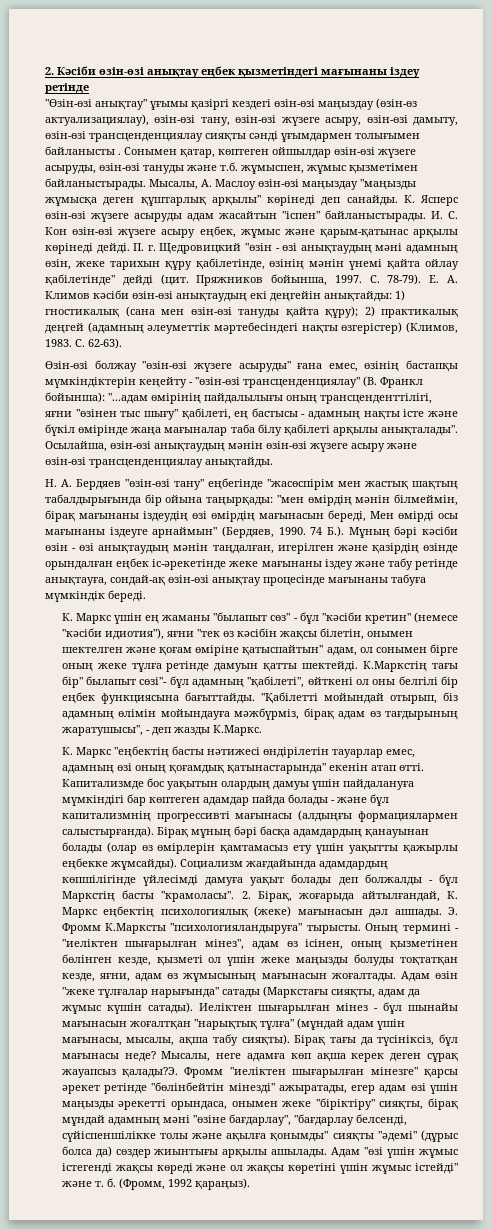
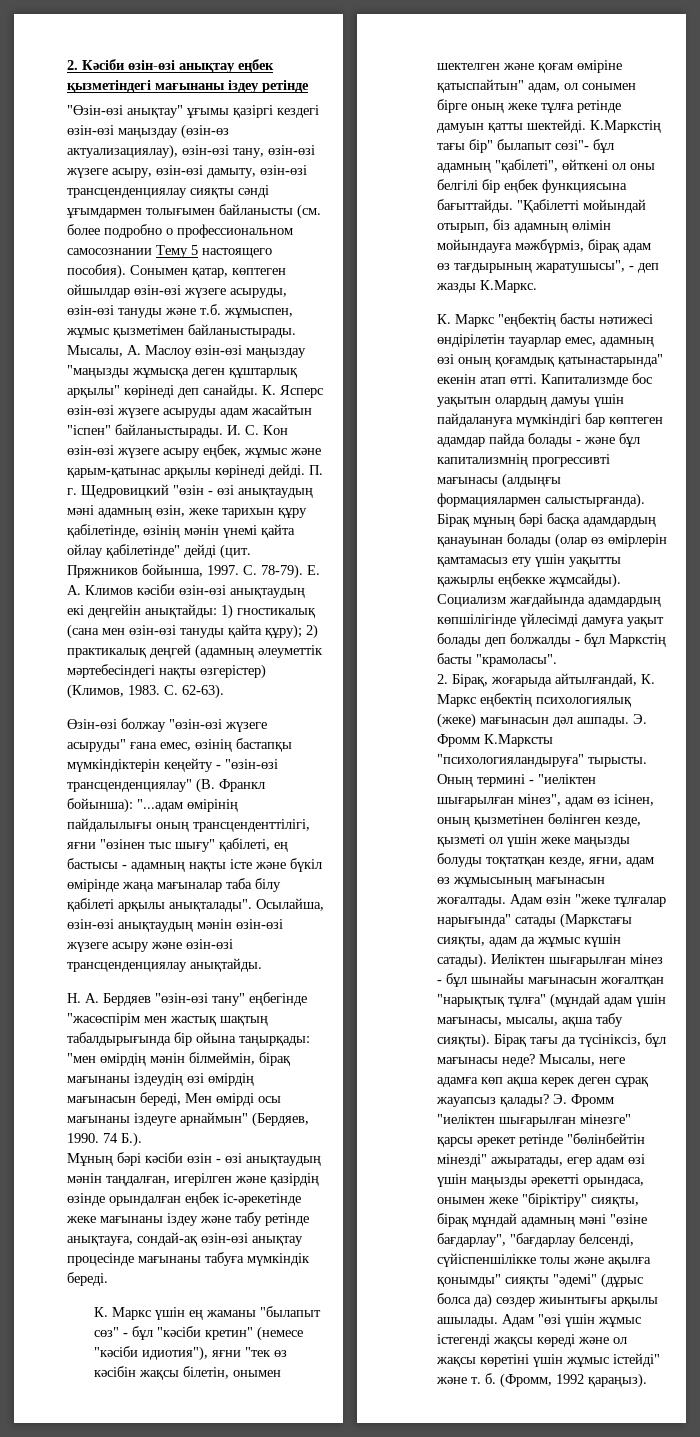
- "Өзін-өзі анықтау" ұғымы қазіргі кездегі өзін-өзі маңыздау (өзін-өз актуализациялау), өзін-өзі тану, өзін-өзі жүзеге асыру, өзін-өзі дамыту, өзін-өзі трансценденциялау сияқты сәнді ұғымдармен толығымен байланысты .
+ "Өзін-өзі анықтау" ұғымы қазіргі кездегі өзін-өзі маңыздау (өзін-өз актуализациялау), өзін-өзі тану, өзін-өзі жүзеге асыру, өзін-өзі дамыту, өзін-өзі трансценденциялау сияқты сәнді ұғымдармен толығымен байланысты (см. более подробно о профессиональном самосознании Тему 5 настоящего пособия).
- 74 Б.). Мұның бәрі кәсіби өзін - өзі анықтаудың мәнін таңдалған, игерілген және қазірдің өзінде орындалған еңбек іс-әрекетінде жеке мағынаны іздеу және табу ретінде анықтауға, сондай-ақ өзін-өзі анықтау процесінде мағынаны табуға мүмкіндік береді.
+ 74 Б.).
+ Мұның бәрі кәсіби өзін - өзі анықтаудың мәнін таңдалған, игерілген және қазірдің өзінде орындалған еңбек іс-әрекетінде жеке мағынаны іздеу және табу ретінде анықтауға, сондай-ақ өзін-өзі анықтау процесінде мағынаны табуға мүмкіндік береді.
- Социализм жағдайында адамдардың көпшілігінде үйлесімді дамуға уақыт болады деп болжалды - бұл Маркстің басты "крамоласы". 2. Бірақ, жоғарыда айтылғандай, К. Маркс еңбектің психологиялық (жеке) мағынасын дәл ашпады.
+ Социализм жағдайында адамдардың көпшілігінде үйлесімді дамуға уақыт болады деп болжалды - бұл Маркстің басты "крамоласы".
+ 2. Бірақ, жоғарыда айтылғандай, К. Маркс еңбектің психологиялық (жеке) мағынасын дәл ашпады.
- Мысалы, неге адамға көп ақша керек деген сұрақ жауапсыз қалады?Э. Фромм "иеліктен шығарылған мінезге" қарсы әрекет ретінде "бөлінбейтін мінезді" ажыратады, егер адам өзі үшін маңызды әрекетті орындаса, онымен жеке "біріктіру" сияқты, бірақ мұндай адамның мәні "өзіне бағдарлау", "бағдарлау белсенді, сүйіспеншілікке толы және ақылға қонымды" сияқты "әдемі" (дұрыс болса да) сөздер жиынтығы арқылы ашылады.
+ Мысалы, неге адамға көп ақша керек деген сұрақ жауапсыз қалады? Э. Фромм "иеліктен шығарылған мінезге" қарсы әрекет ретінде "бөлінбейтін мінезді" ажыратады, егер адам өзі үшін маңызды әрекетті орындаса, онымен жеке "біріктіру" сияқты, бірақ мұндай адамның мәні "өзіне бағдарлау", "бағдарлау белсенді, сүйіспеншілікке толы және ақылға қонымды" сияқты "әдемі" (дұрыс болса да) сөздер жиынтығы арқылы ашылады.

